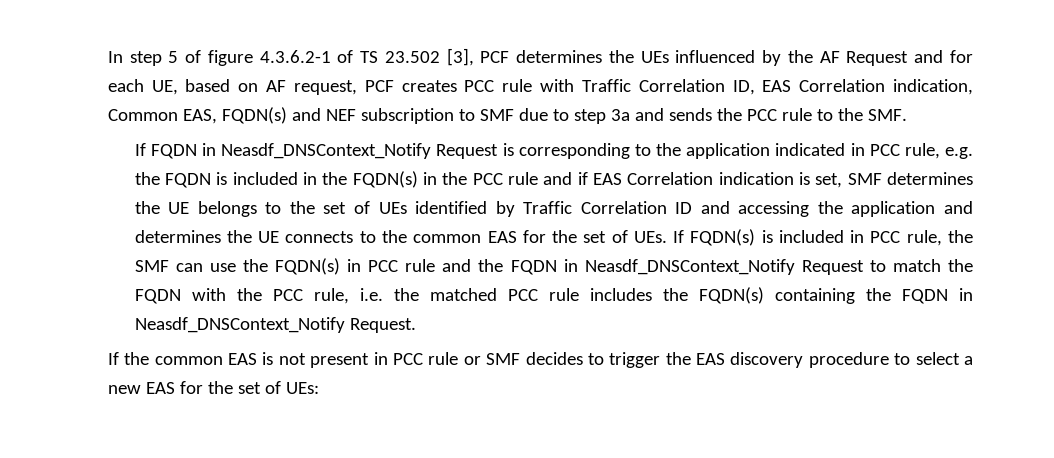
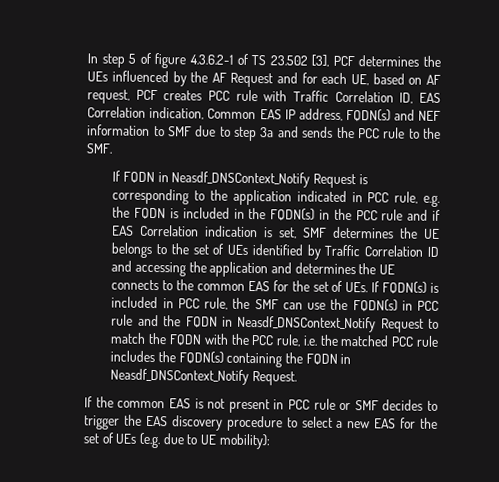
- In step 5 of figure 4.3.6.2-1 of TS 23.502 [3], PCF determines the UEs influenced by the AF Request and for each UE, based on AF request, PCF creates PCC rule with Traffic Correlation ID, EAS Correlation indication, Common EAS, FQDN(s) and NEF subscription to SMF due to step 3a and sends the PCC rule to the SMF.
+ In step 5 of figure 4.3.6.2-1 of TS 23.502 [3], PCF determines the UEs influenced by the AF Request and for each UE, based on AF request, PCF creates PCC rule with Traffic Correlation ID, EAS Correlation indication, Common EAS IP address, FQDN(s) and NEF information to SMF due to step 3a and sends the PCC rule to the SMF.
- If the common EAS is not present in PCC rule or SMF decides to trigger the EAS discovery procedure to select a new EAS for the set of UEs:
+ If the common EAS is not present in PCC rule or SMF decides to trigger the EAS discovery procedure to select a new EAS for the set of UEs (e.g. due to UE mobility):

